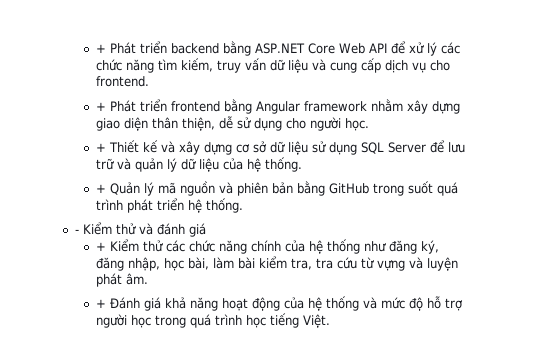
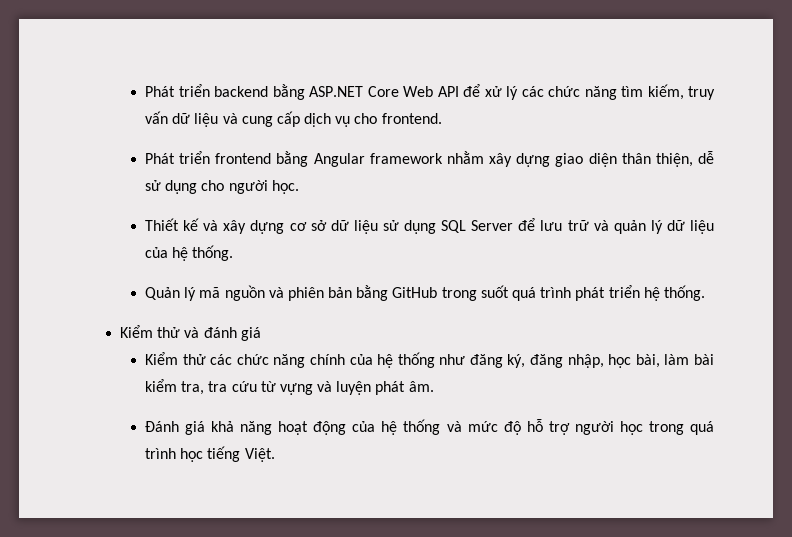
- + Phát triển backend bằng ASP.NET Core Web API để xử lý các chức năng tìm kiếm, truy vấn dữ liệu và cung cấp dịch vụ cho frontend.
+ Phát triển backend bằng ASP.NET Core Web API để xử lý các chức năng tìm kiếm, truy vấn dữ liệu và cung cấp dịch vụ cho frontend.
- + Phát triển frontend bằng Angular framework nhằm xây dựng giao diện thân thiện, dễ sử dụng cho người học.
+ Phát triển frontend bằng Angular framework nhằm xây dựng giao diện thân thiện, dễ sử dụng cho người học.
- + Thiết kế và xây dựng cơ sở dữ liệu sử dụng SQL Server để lưu trữ và quản lý dữ liệu của hệ thống.
+ Thiết kế và xây dựng cơ sở dữ liệu sử dụng SQL Server để lưu trữ và quản lý dữ liệu của hệ thống.
- + Quản lý mã nguồn và phiên bản bằng GitHub trong suốt quá trình phát triển hệ thống.
+ Quản lý mã nguồn và phiên bản bằng GitHub trong suốt quá trình phát triển hệ thống.
- - Kiểm thử và đánh giá
+ Kiểm thử và đánh giá
- + Kiểm thử các chức năng chính của hệ thống như đăng ký, đăng nhập, học bài, làm bài kiểm tra, tra cứu từ vựng và luyện phát âm.
+ Kiểm thử các chức năng chính của hệ thống như đăng ký, đăng nhập, học bài, làm bài kiểm tra, tra cứu từ vựng và luyện phát âm.
- + Đánh giá khả năng hoạt động của hệ thống và mức độ hỗ trợ người học trong quá trình học tiếng Việt.
+ Đánh giá khả năng hoạt động của hệ thống và mức độ hỗ trợ người học trong quá trình học tiếng Việt.

